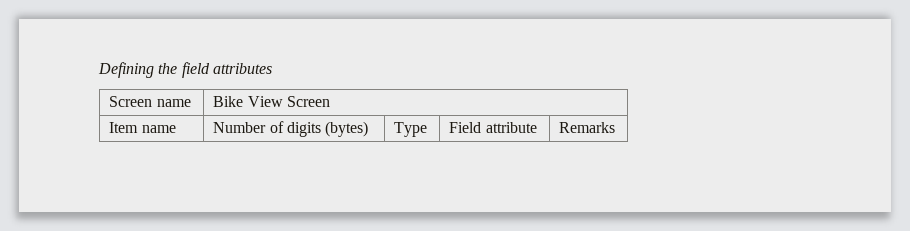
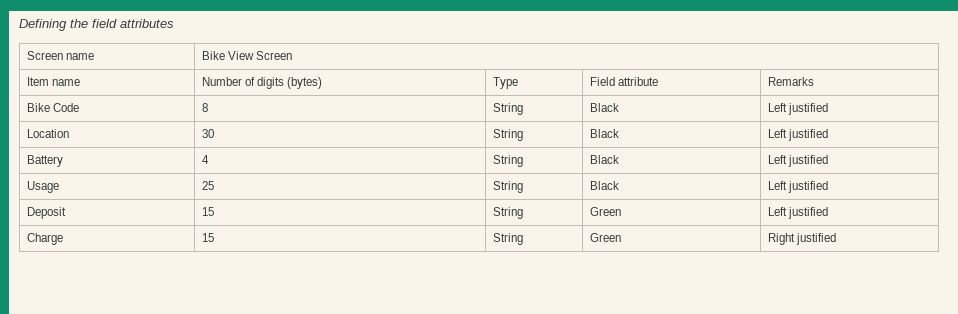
+ Bike Code | 8 | String | Black | Left justified
+ Location | 30 | String | Black | Left justified
+ Battery | 4 | String | Black | Left justified
+ Usage | 25 | String | Black | Left justified
+ Deposit | 15 | String | Green | Left justified
+ Charge | 15 | String | Green | Right justified

